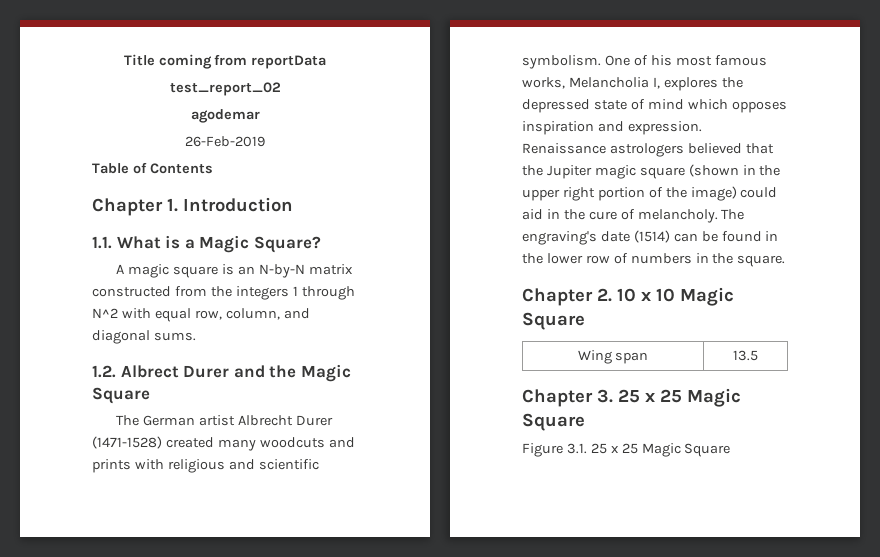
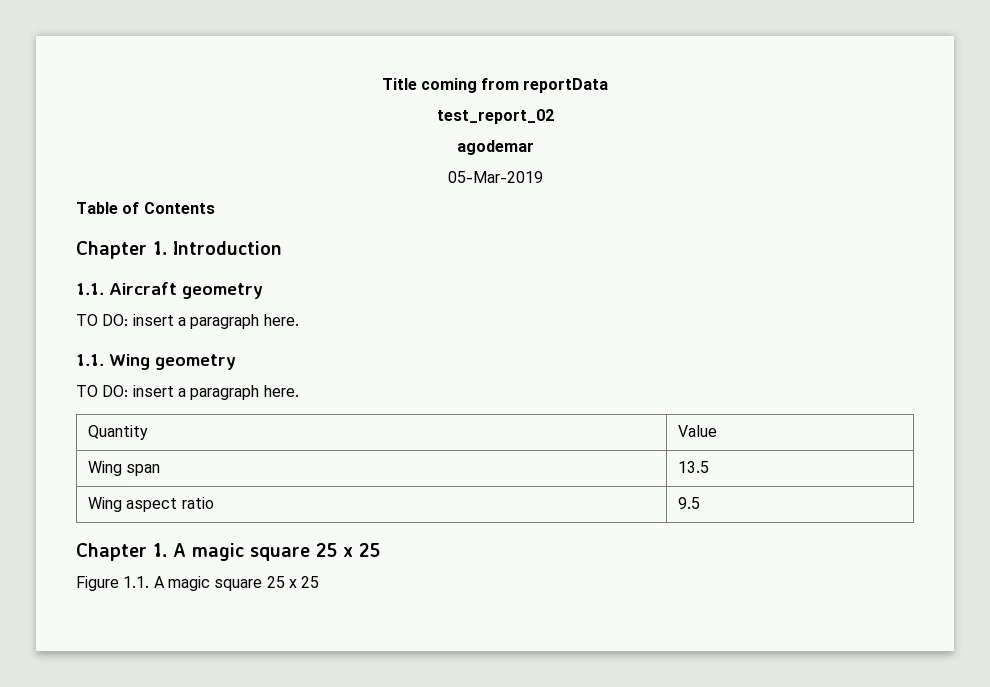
- 26-Feb-2019
+ 05-Mar-2019
- 1.1. What is a Magic Square?
- A magic square is an N-by-N matrix constructed from the integers 1 through N^2 with equal row, column, and diagonal sums.
- 1.2. Albrect Durer and the Magic Square
- The German artist Albrecht Durer (1471-1528) created many woodcuts and prints with religious and scientific symbolism. One of his most famous works, Melancholia I, explores the depressed state of mind which opposes inspiration and expression. Renaissance astrologers believed that the Jupiter magic square (shown in the upper right portion of the image) could aid in the cure of melancholy. The engraving's date (1514) can be found in the lower row of numbers in the square.
- Chapter 2. 10 x 10 Magic Square
+ 1.1. Aircraft geometry
+ TO DO: insert a paragraph here.
+ 1.1. Wing geometry
+ TO DO: insert a paragraph here.
+ Quantity | Value
  Wing span | 13.5
- Chapter 3. 25 x 25 Magic Square
+ Wing aspect ratio | 9.5
+ Chapter 1. A magic square 25 x 25
- Figure 3.1. 25 x 25 Magic Square
+ Figure 1.1. A magic square 25 x 25

